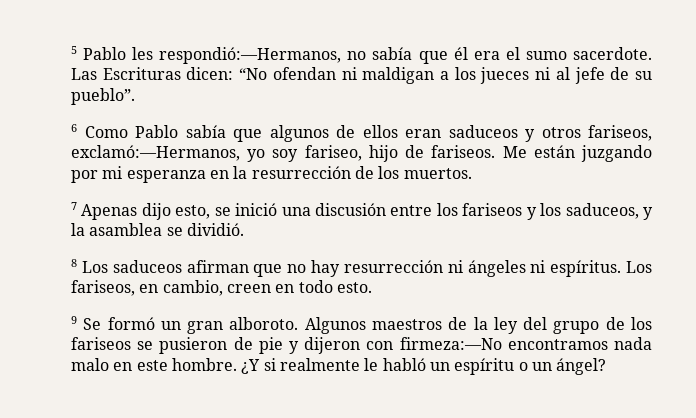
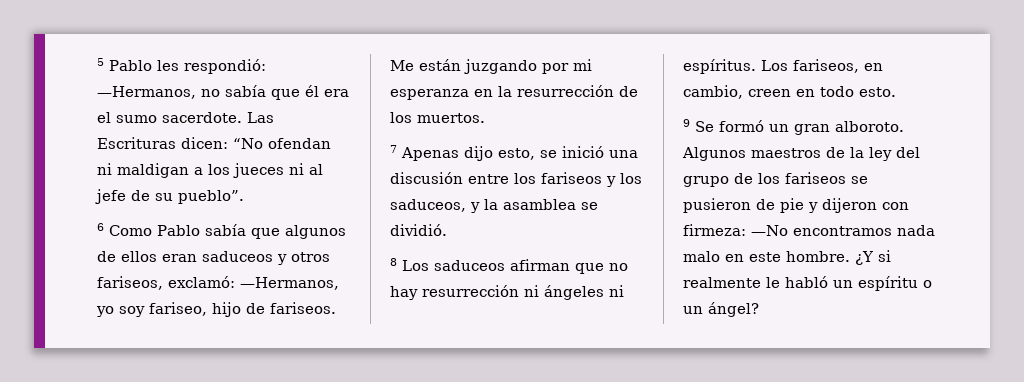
- 5 Pablo les respondió:—Hermanos, no sabía que él era el sumo sacerdote.
+ 5 Pablo les respondió: —Hermanos, no sabía que él era el sumo sacerdote.
- 6 Como Pablo sabía que algunos de ellos eran saduceos y otros fariseos, exclamó:—Hermanos, yo soy fariseo, hijo de fariseos.
+ 6 Como Pablo sabía que algunos de ellos eran saduceos y otros fariseos, exclamó: —Hermanos, yo soy fariseo, hijo de fariseos.
- Algunos maestros de la ley del grupo de los fariseos se pusieron de pie y dijeron con firmeza:—No encontramos nada malo en este hombre.
+ Algunos maestros de la ley del grupo de los fariseos se pusieron de pie y dijeron con firmeza: —No encontramos nada malo en este hombre.

